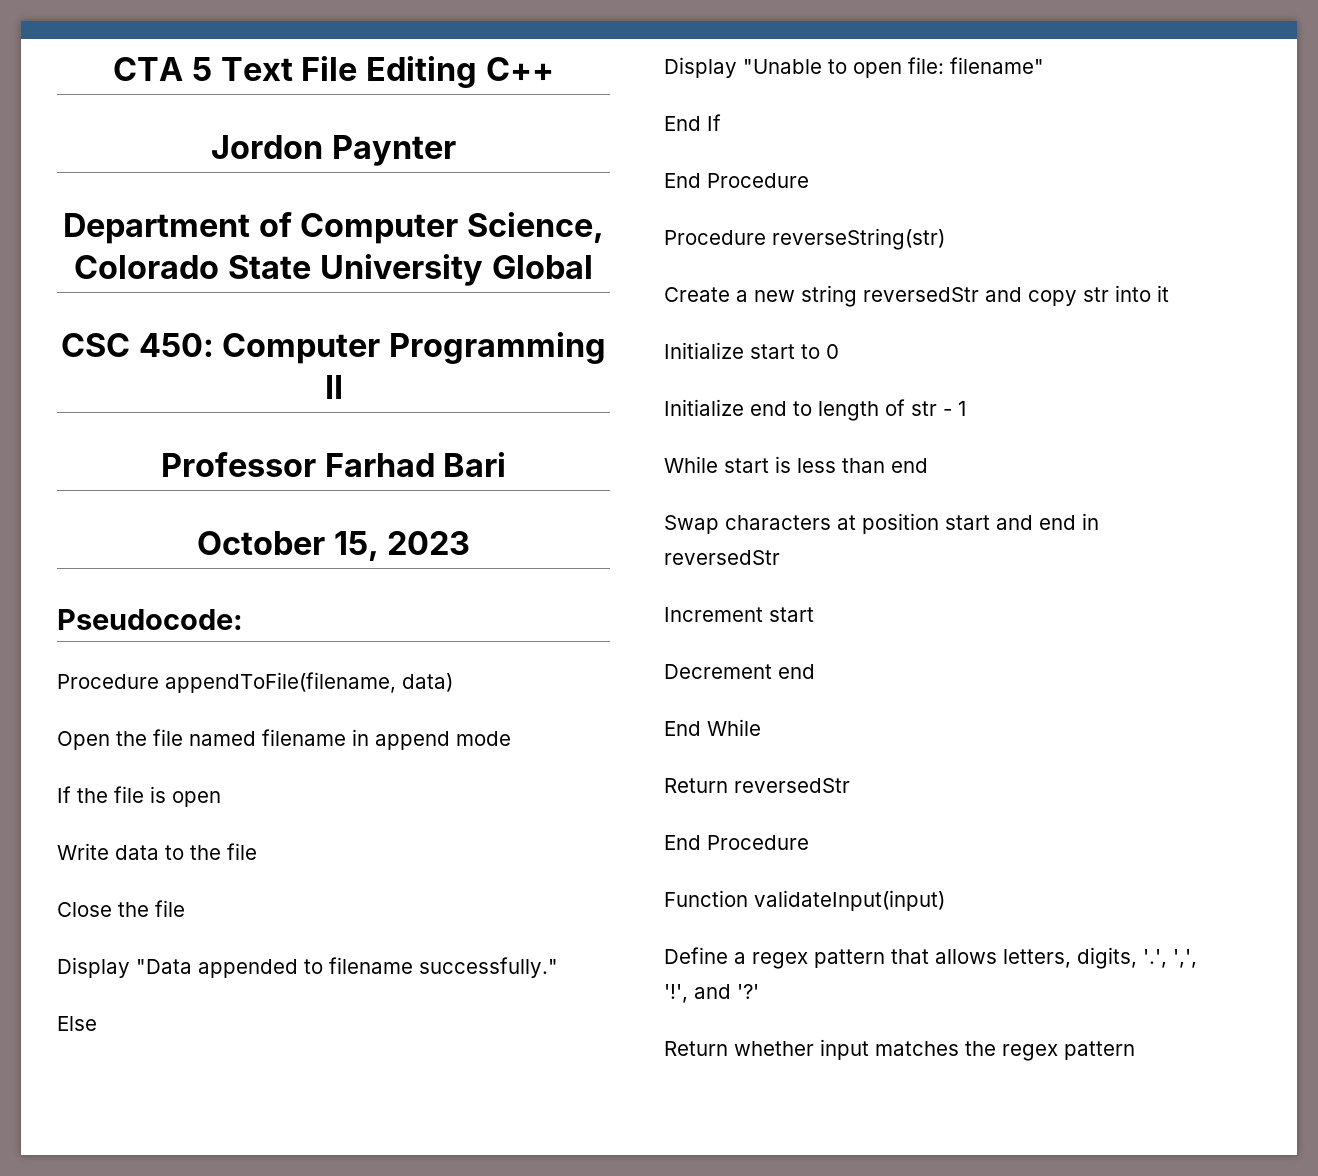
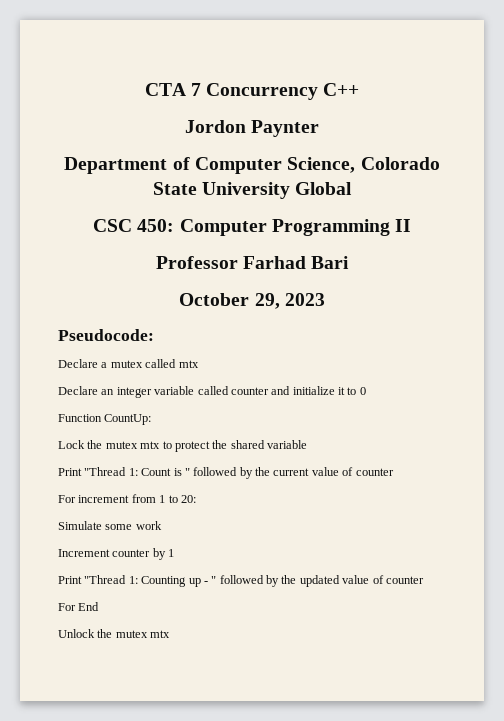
- CTA 5 Text File Editing C++
+ CTA 7 Concurrency C++
- October 15, 2023
+ October 29, 2023
- Procedure appendToFile(filename, data)
- Open the file named filename in append mode
- If the file is open
- Write data to the file
- Close the file
- Display "Data appended to filename successfully."
- Else
- Display "Unable to open file: filename"
- End If
- End Procedure
- Procedure reverseString(str)
- Create a new string reversedStr and copy str into it
- Initialize start to 0
+ Declare a mutex called mtx
+ Declare an integer variable called counter and initialize it to 0
- Initialize end to length of str - 1
- While start is less than end
- Swap characters at position start and end in reversedStr
- Increment start
- Decrement end
- End While
- Return reversedStr
- End Procedure
- Function validateInput(input)
- Define a regex pattern that allows letters, digits, '.', ',', '!', and '?'
- Return whether input matches the regex pattern
+ Function CountUp:
+ Lock the mutex mtx to protect the shared variable
+ Print "Thread 1: Count is " followed by the current value of counter
+ For increment from 1 to 20:
+ Simulate some work
+ Increment counter by 1
+ Print "Thread 1: Counting up - " followed by the updated value of counter
+ For End
+ Unlock the mutex mtx

